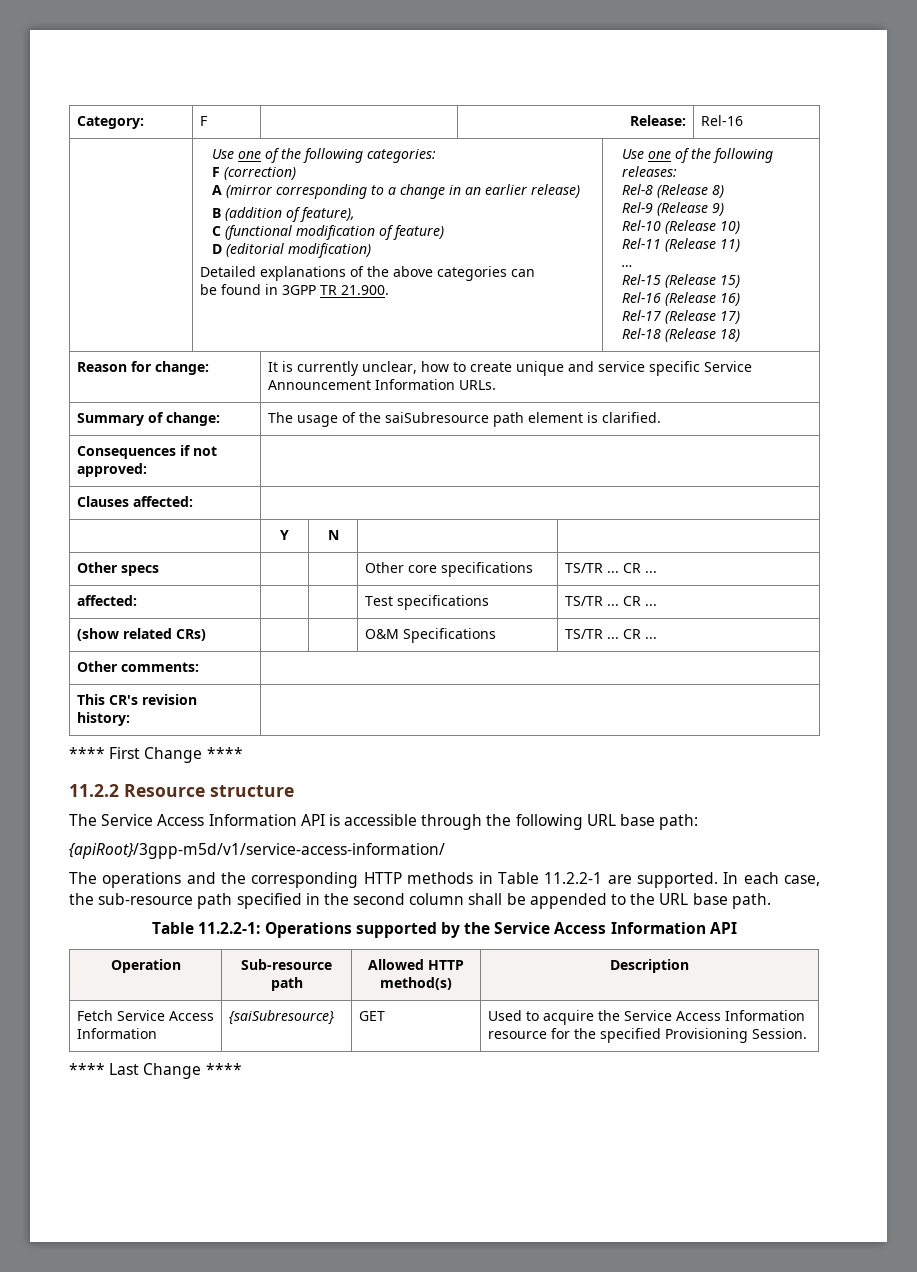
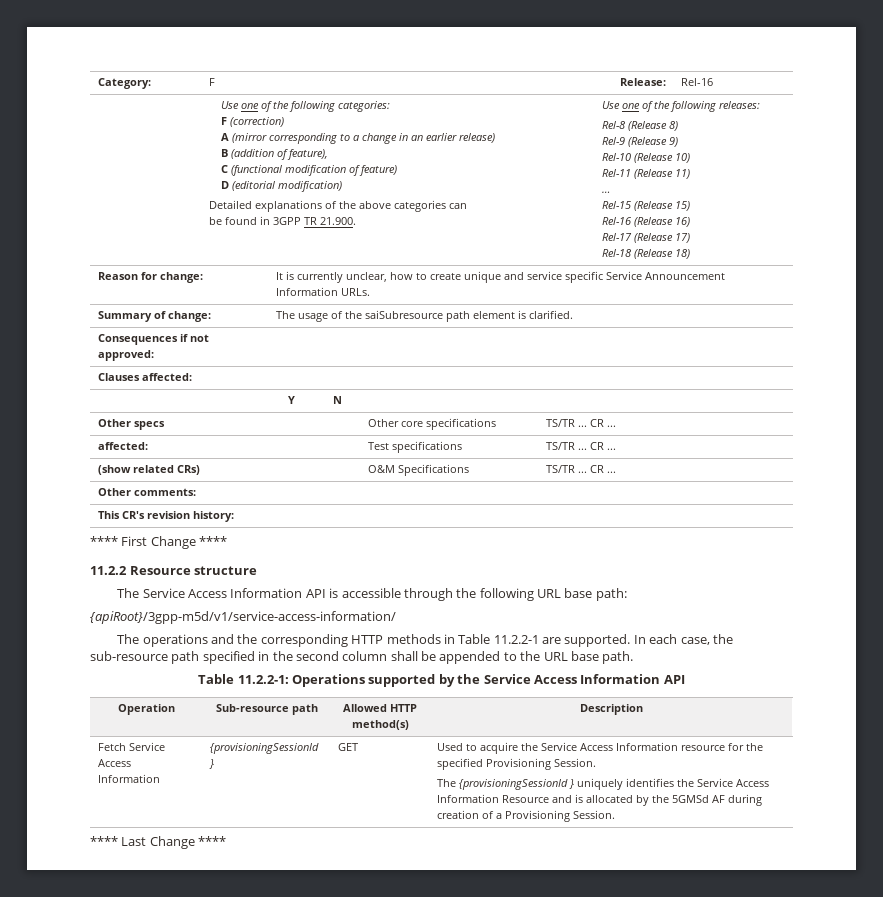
- Fetch Service Access Information | {saiSubresource}
+ Fetch Service Access Information | {provisioningSessionId }
+ The {provisioningSessionId } uniquely identifies the Service Access Information Resource and is allocated by the 5GMSd AF during creation of a Provisioning Session.

